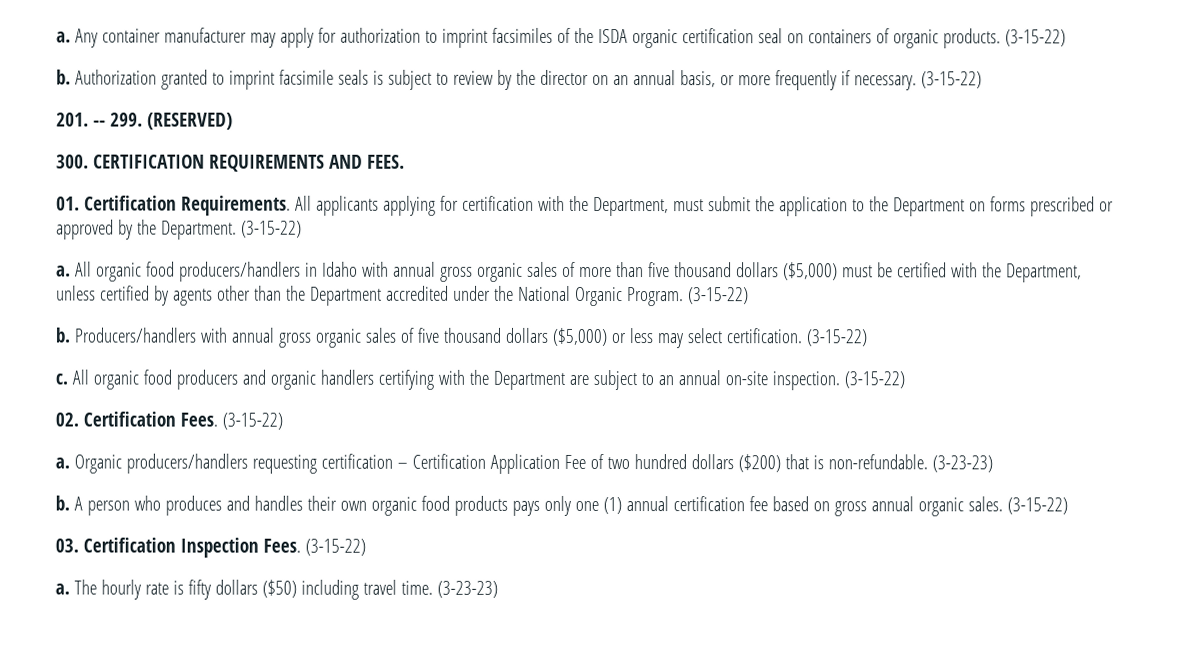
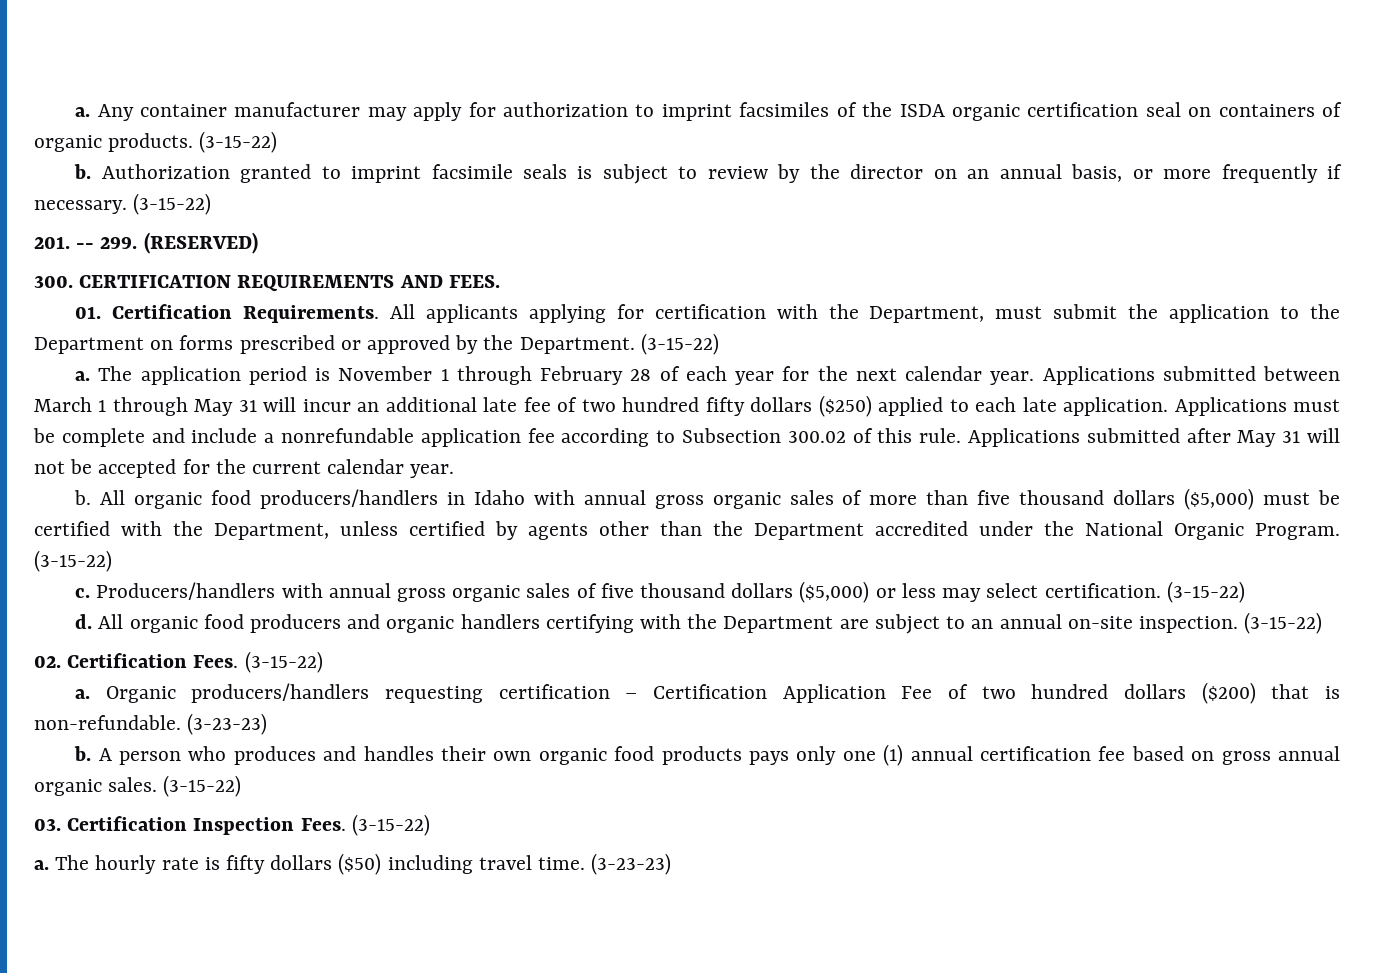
+ The application period is November 1 through February 28 of each year for the next calendar year. Applications submitted between March 1 through May 31 will incur an additional late fee of two hundred fifty dollars ($250) applied to each late application. Applications must be complete and include a nonrefundable application fee according to Subsection 300.02 of this rule. Applications submitted after May 31 will not be accepted for the current calendar year.
+ b.
  All organic food producers/handlers in Idaho with annual gross organic sales of more than five thousand dollars ($5,000) must be certified with the Department, unless certified by agents other than the Department accredited under the National Organic Program. (3-15-22)
- b.
+ c.
- c.
+ d.

